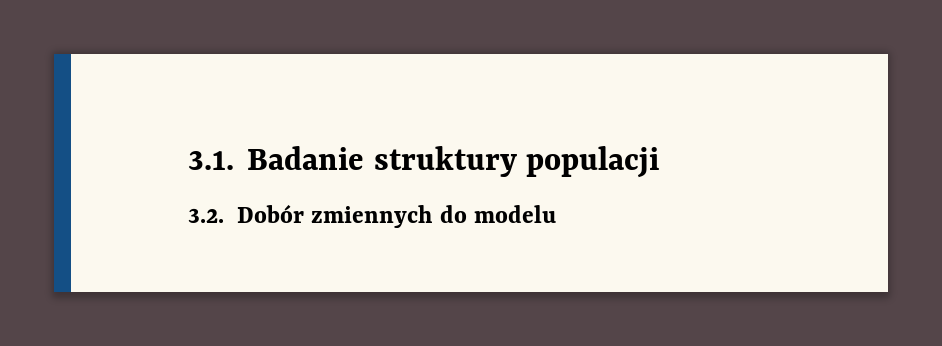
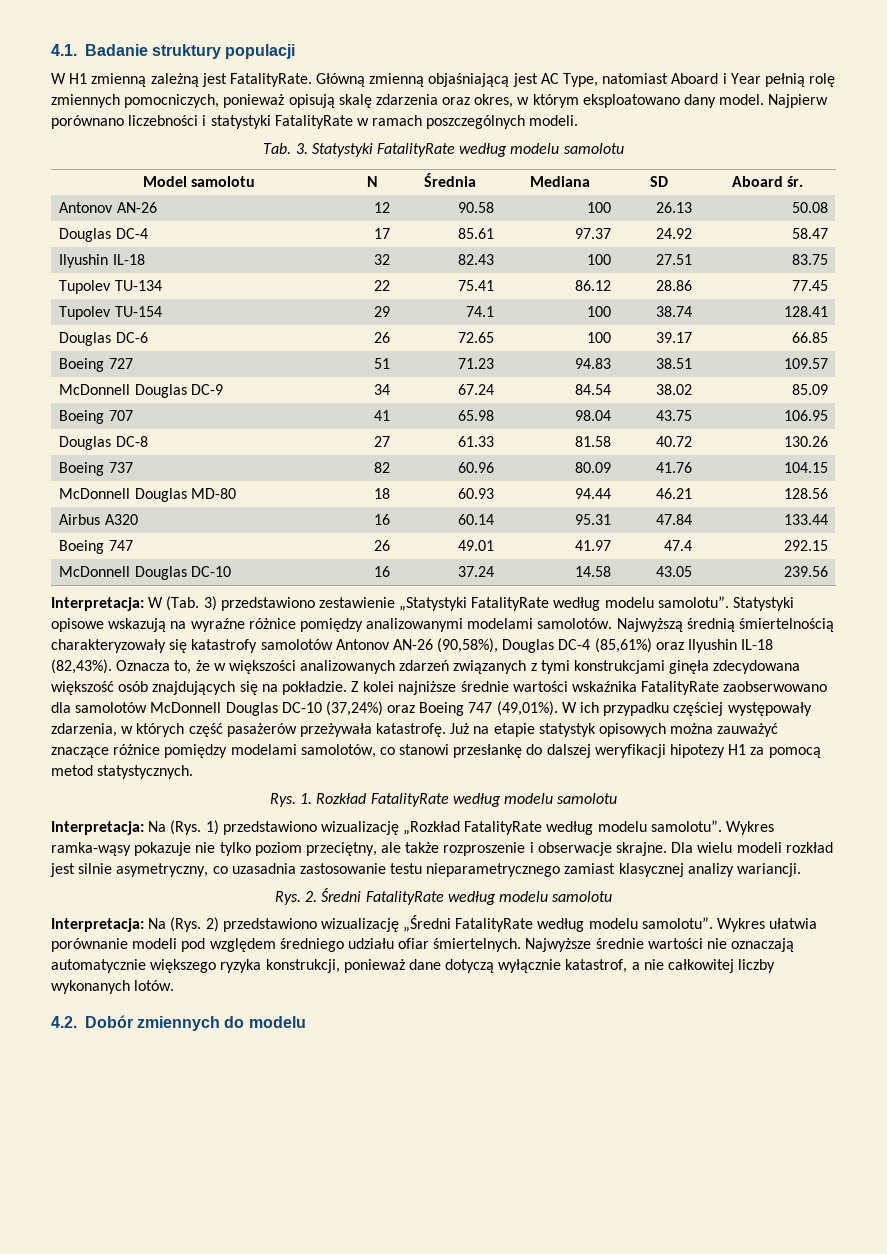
- 3.1. Badanie struktury populacji
+ 4.1. Badanie struktury populacji
- 3.2. Dobór zmiennych do modelu
+ W H1 zmienną zależną jest FatalityRate. Główną zmienną objaśniającą jest AC Type, natomiast Aboard i Year pełnią rolę zmiennych pomocniczych, ponieważ opisują skalę zdarzenia oraz okres, w którym eksploatowano dany model. Najpierw porównano liczebności i statystyki FatalityRate w ramach poszczególnych modeli.
+ Tab. 3. Statystyki FatalityRate według modelu samolotu
+ Model samolotu | N | Średnia | Mediana | SD | Aboard śr.
+ Antonov AN-26 | 12 | 90.58 | 100 | 26.13 | 50.08
+ Douglas DC-4 | 17 | 85.61 | 97.37 | 24.92 | 58.47
+ Ilyushin IL-18 | 32 | 82.43 | 100 | 27.51 | 83.75
+ Tupolev TU-134 | 22 | 75.41 | 86.12 | 28.86 | 77.45
+ Tupolev TU-154 | 29 | 74.1 | 100 | 38.74 | 128.41
+ Douglas DC-6 | 26 | 72.65 | 100 | 39.17 | 66.85
+ Boeing 727 | 51 | 71.23 | 94.83 | 38.51 | 109.57
+ McDonnell Douglas DC-9 | 34 | 67.24 | 84.54 | 38.02 | 85.09
+ Boeing 707 | 41 | 65.98 | 98.04 | 43.75 | 106.95
+ Douglas DC-8 | 27 | 61.33 | 81.58 | 40.72 | 130.26
+ Boeing 737 | 82 | 60.96 | 80.09 | 41.76 | 104.15
+ McDonnell Douglas MD-80 | 18 | 60.93 | 94.44 | 46.21 | 128.56
+ Airbus A320 | 16 | 60.14 | 95.31 | 47.84 | 133.44
+ Boeing 747 | 26 | 49.01 | 41.97 | 47.4 | 292.15
+ McDonnell Douglas DC-10 | 16 | 37.24 | 14.58 | 43.05 | 239.56
+ Interpretacja: W (Tab. 3) przedstawiono zestawienie „Statystyki FatalityRate według modelu samolotu”. Statystyki opisowe wskazują na wyraźne różnice pomiędzy analizowanymi modelami samolotów. Najwyższą średnią śmiertelnością charakteryzowały się katastrofy samolotów Antonov AN-26 (90,58%), Douglas DC-4 (85,61%) oraz Ilyushin IL-18 (82,43%). Oznacza to, że w większości analizowanych zdarzeń związanych z tymi konstrukcjami ginęła zdecydowana większość osób znajdujących się na pokładzie. Z kolei najniższe średnie wartości wskaźnika FatalityRate zaobserwowano dla samolotów McDonnell Douglas DC-10 (37,24%) oraz Boeing 747 (49,01%). W ich przypadku częściej występowały zdarzenia, w których część pasażerów przeżywała katastrofę. Już na etapie statystyk opisowych można zauważyć znaczące różnice pomiędzy modelami samolotów, co stanowi przesłankę do dalszej weryfikacji hipotezy H1 za pomocą metod statystycznych.
+ Rys. 1. Rozkład FatalityRate według modelu samolotu
+ Interpretacja: Na (Rys. 1) przedstawiono wizualizację „Rozkład FatalityRate według modelu samolotu”. Wykres ramka-wąsy pokazuje nie tylko poziom przeciętny, ale także rozproszenie i obserwacje skrajne. Dla wielu modeli rozkład jest silnie asymetryczny, co uzasadnia zastosowanie testu nieparametrycznego zamiast klasycznej analizy wariancji.
+ Rys. 2. Średni FatalityRate według modelu samolotu
+ Interpretacja: Na (Rys. 2) przedstawiono wizualizację „Średni FatalityRate według modelu samolotu”. Wykres ułatwia porównanie modeli pod względem średniego udziału ofiar śmiertelnych. Najwyższe średnie wartości nie oznaczają automatycznie większego ryzyka konstrukcji, ponieważ dane dotyczą wyłącznie katastrof, a nie całkowitej liczby wykonanych lotów.
+ 4.2. Dobór zmiennych do modelu

